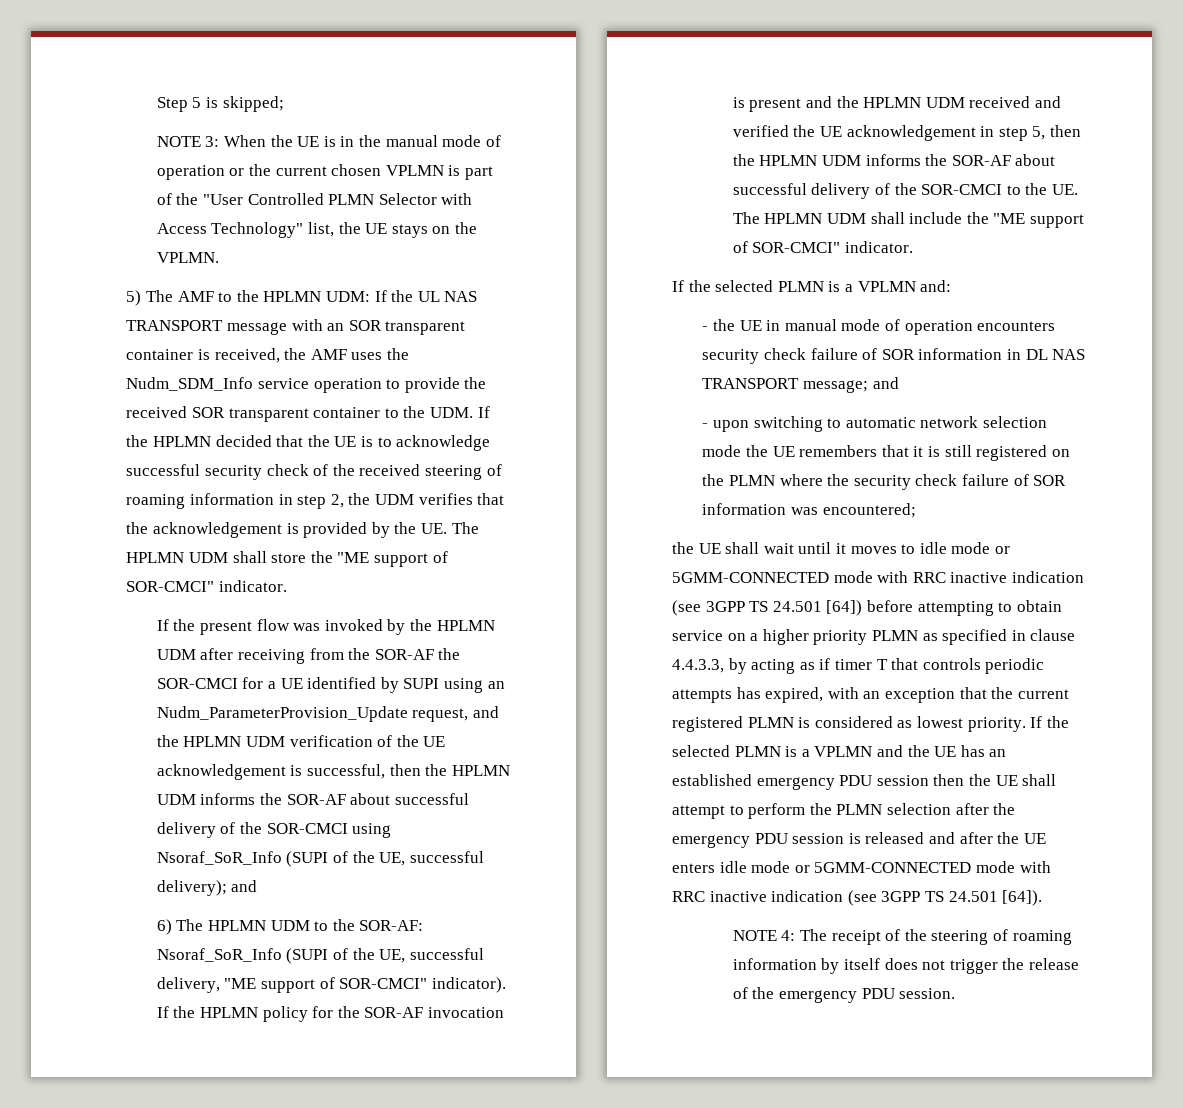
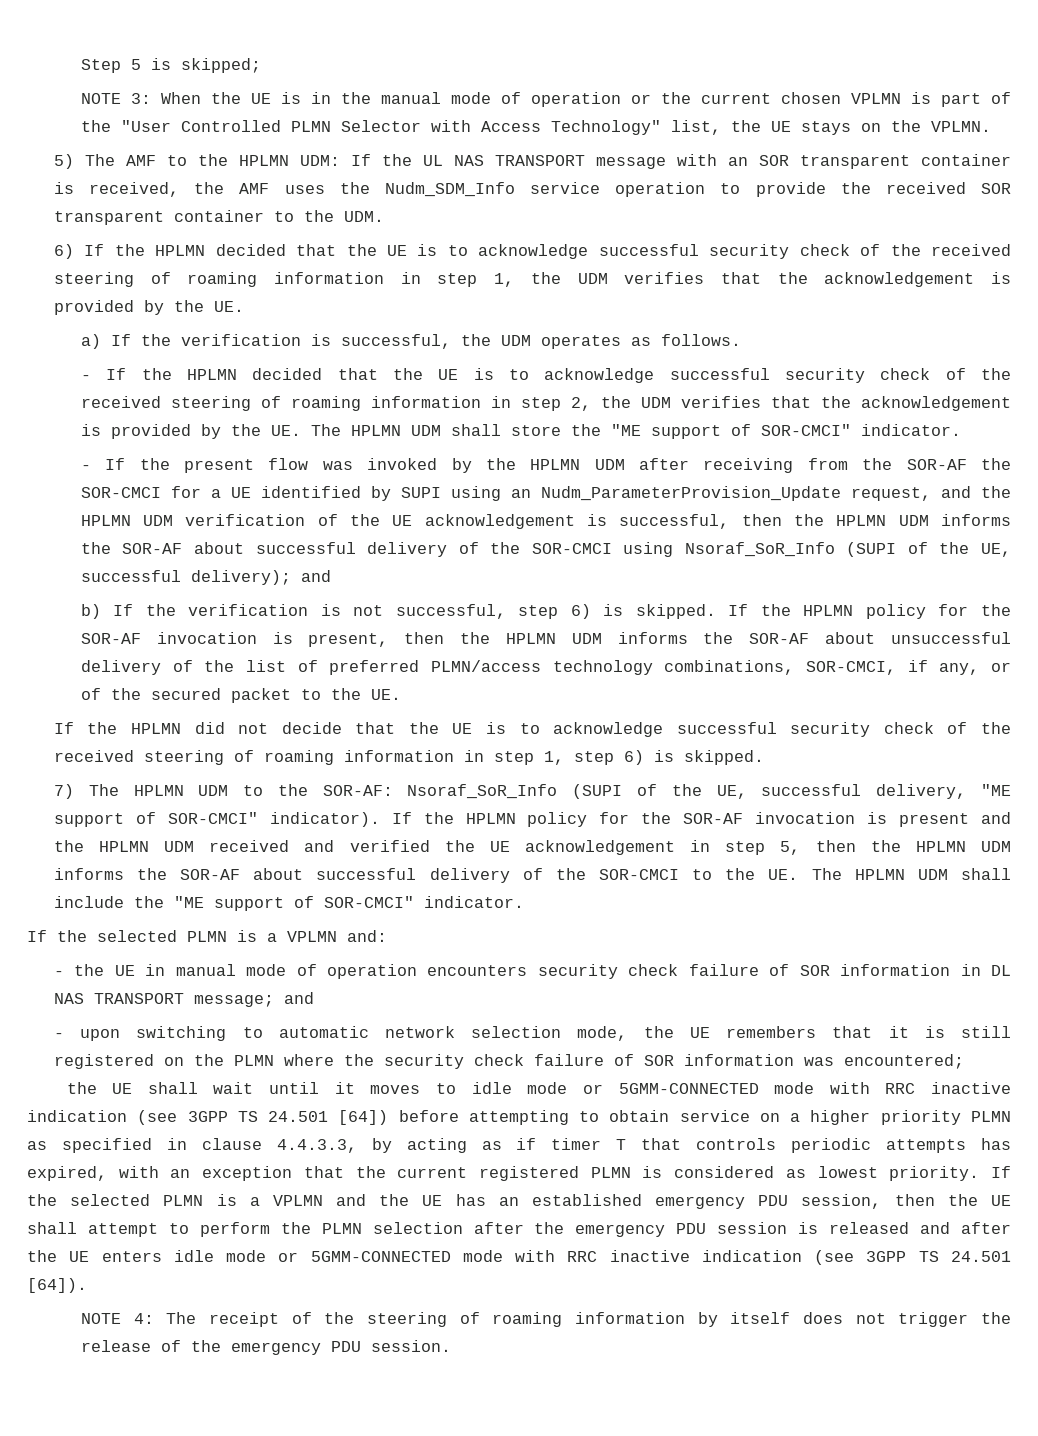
- If the UL NAS TRANSPORT message with an SOR transparent container is received, the AMF uses the Nudm_SDM_Info service operation to provide the received SOR transparent container to the UDM. If the HPLMN decided that the UE is to acknowledge successful security check of the received steering of roaming information in step 2, the UDM verifies that the acknowledgement is provided by the UE. The HPLMN UDM shall store the "ME support of SOR-CMCI" indicator.
+ If the UL NAS TRANSPORT message with an SOR transparent container is received, the AMF uses the Nudm_SDM_Info service operation to provide the received SOR transparent container to the UDM.
+ 6) If the HPLMN decided that the UE is to acknowledge successful security check of the received steering of roaming information in step 1, the UDM verifies that the acknowledgement is provided by the UE.
+ a) If the verification is successful, the UDM operates as follows.
+ - If the HPLMN decided that the UE is to acknowledge successful security check of the received steering of roaming information in step 2, the UDM verifies that the acknowledgement is provided by the UE. The HPLMN UDM shall store the "ME support of SOR-CMCI" indicator.
- If the present flow was invoked by the HPLMN UDM after receiving from the SOR-AF the SOR-CMCI for a UE identified by SUPI using an Nudm_ParameterProvision_Update request, and the HPLMN UDM verification of the UE acknowledgement is successful, then the HPLMN UDM informs the SOR-AF about successful delivery of the SOR-CMCI using Nsoraf_SoR_Info (SUPI of the UE, successful delivery); and
+ - If the present flow was invoked by the HPLMN UDM after receiving from the SOR-AF the SOR-CMCI for a UE identified by SUPI using an Nudm_ParameterProvision_Update request, and the HPLMN UDM verification of the UE acknowledgement is successful, then the HPLMN UDM informs the SOR-AF about successful delivery of the SOR-CMCI using Nsoraf_SoR_Info (SUPI of the UE, successful delivery); and
- 6) The HPLMN UDM to the SOR-AF: Nsoraf_SoR_Info (SUPI of the UE, successful delivery, "ME support of SOR-CMCI" indicator).
+ b) If the verification is not successful, step 6) is skipped. If the HPLMN policy for the SOR-AF invocation is present, then the HPLMN UDM informs the SOR-AF about unsuccessful delivery of the list of preferred PLMN/access technology combinations, SOR-CMCI, if any, or of the secured packet to the UE.
+ If the HPLMN did not decide that the UE is to acknowledge successful security check of the received steering of roaming information in step 1, step 6) is skipped.
+ 7) The HPLMN UDM to the SOR-AF: Nsoraf_SoR_Info (SUPI of the UE, successful delivery, "ME support of SOR-CMCI" indicator).
- - upon switching to automatic network selection mode the UE remembers that it is still registered on the PLMN where the security check failure of SOR information was encountered;
+ - upon switching to automatic network selection mode, the UE remembers that it is still registered on the PLMN where the security check failure of SOR information was encountered;
- If the selected PLMN is a VPLMN and the UE has an established emergency PDU session then the UE shall attempt to perform the PLMN selection after the emergency PDU session is released and after the UE enters idle mode or 5GMM-CONNECTED mode with RRC inactive indication (see 3GPP TS 24.501 [64]).
+ If the selected PLMN is a VPLMN and the UE has an established emergency PDU session, then the UE shall attempt to perform the PLMN selection after the emergency PDU session is released and after the UE enters idle mode or 5GMM-CONNECTED mode with RRC inactive indication (see 3GPP TS 24.501 [64]).

